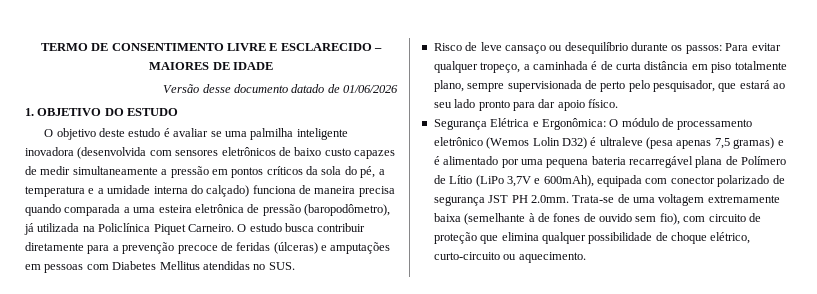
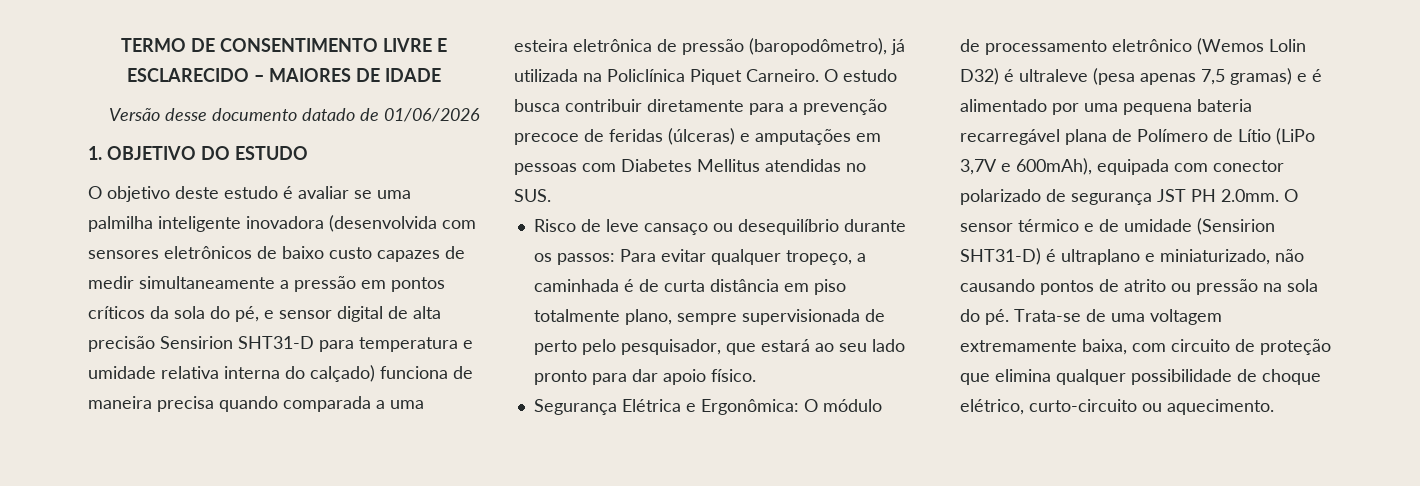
- O objetivo deste estudo é avaliar se uma palmilha inteligente inovadora (desenvolvida com sensores eletrônicos de baixo custo capazes de medir simultaneamente a pressão em pontos críticos da sola do pé, a temperatura e a umidade interna do calçado) funciona de maneira precisa quando comparada a uma esteira eletrônica de pressão (baropodômetro), já utilizada na Policlínica Piquet Carneiro.
+ O objetivo deste estudo é avaliar se uma palmilha inteligente inovadora (desenvolvida com sensores eletrônicos de baixo custo capazes de medir simultaneamente a pressão em pontos críticos da sola do pé, e sensor digital de alta precisão Sensirion SHT31-D para temperatura e umidade relativa interna do calçado) funciona de maneira precisa quando comparada a uma esteira eletrônica de pressão (baropodômetro), já utilizada na Policlínica Piquet Carneiro.
- O módulo de processamento eletrônico (Wemos Lolin D32) é ultraleve (pesa apenas 7,5 gramas) e é alimentado por uma pequena bateria recarregável plana de Polímero de Lítio (LiPo 3,7V e 600mAh), equipada com conector polarizado de segurança JST PH 2.0mm. Trata-se de uma voltagem extremamente baixa (semelhante à de fones de ouvido sem fio), com circuito de proteção que elimina qualquer possibilidade de choque elétrico, curto-circuito ou aquecimento.
+ O módulo de processamento eletrônico (Wemos Lolin D32) é ultraleve (pesa apenas 7,5 gramas) e é alimentado por uma pequena bateria recarregável plana de Polímero de Lítio (LiPo 3,7V e 600mAh), equipada com conector polarizado de segurança JST PH 2.0mm. O sensor térmico e de umidade (Sensirion SHT31-D) é ultraplano e miniaturizado, não causando pontos de atrito ou pressão na sola do pé. Trata-se de uma voltagem extremamente baixa, com circuito de proteção que elimina qualquer possibilidade de choque elétrico, curto-circuito ou aquecimento.

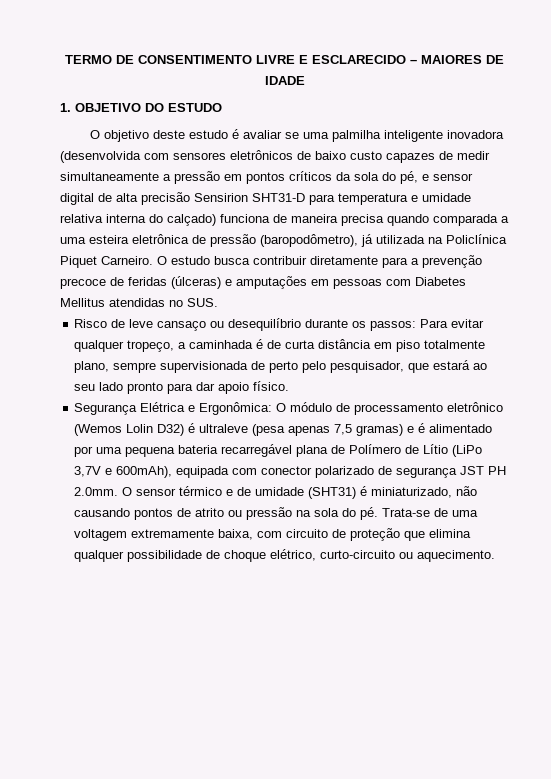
- Versão desse documento datado de 01/06/2026
- O módulo de processamento eletrônico (Wemos Lolin D32) é ultraleve (pesa apenas 7,5 gramas) e é alimentado por uma pequena bateria recarregável plana de Polímero de Lítio (LiPo 3,7V e 600mAh), equipada com conector polarizado de segurança JST PH 2.0mm. O sensor térmico e de umidade (Sensirion SHT31-D) é ultraplano e miniaturizado, não causando pontos de atrito ou pressão na sola do pé.
+ O módulo de processamento eletrônico (Wemos Lolin D32) é ultraleve (pesa apenas 7,5 gramas) e é alimentado por uma pequena bateria recarregável plana de Polímero de Lítio (LiPo 3,7V e 600mAh), equipada com conector polarizado de segurança JST PH 2.0mm. O sensor térmico e de umidade (SHT31) é miniaturizado, não causando pontos de atrito ou pressão na sola do pé.

